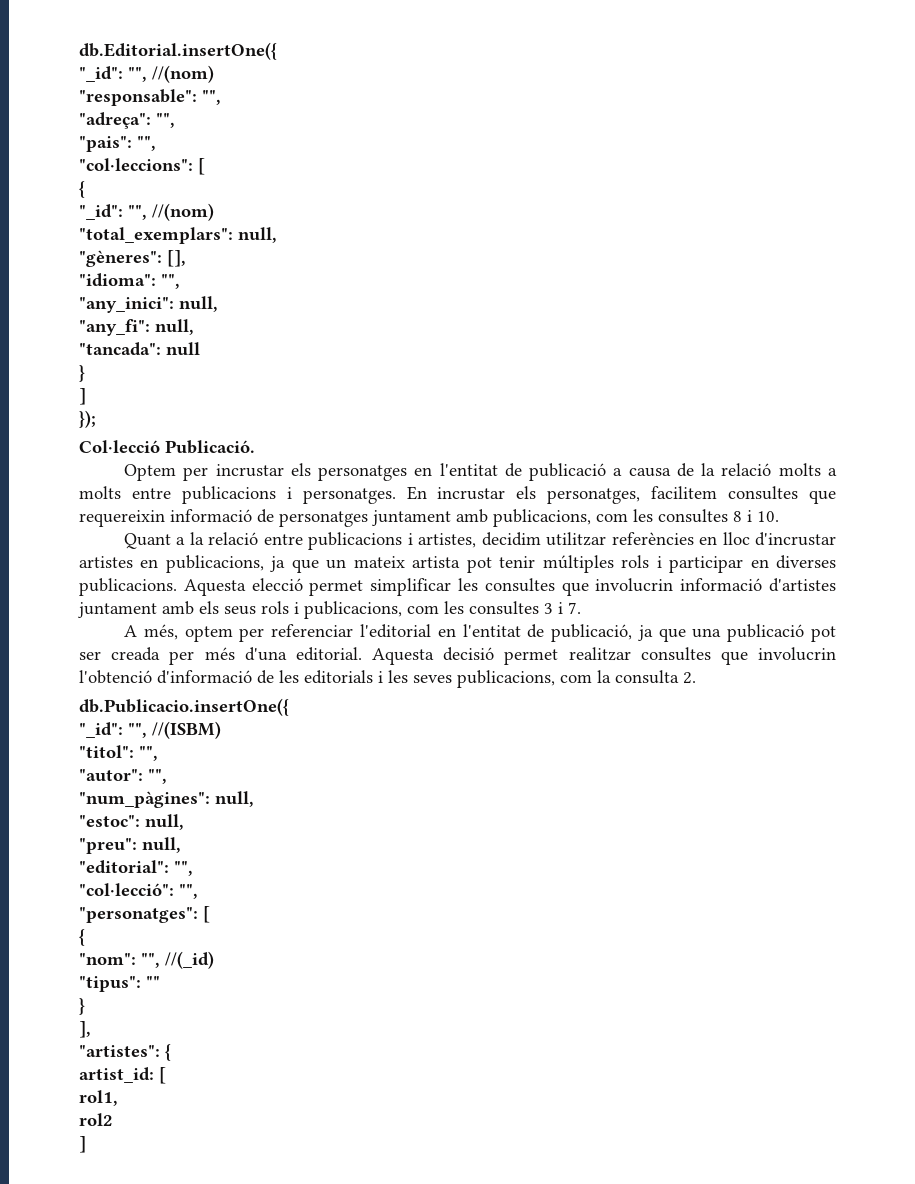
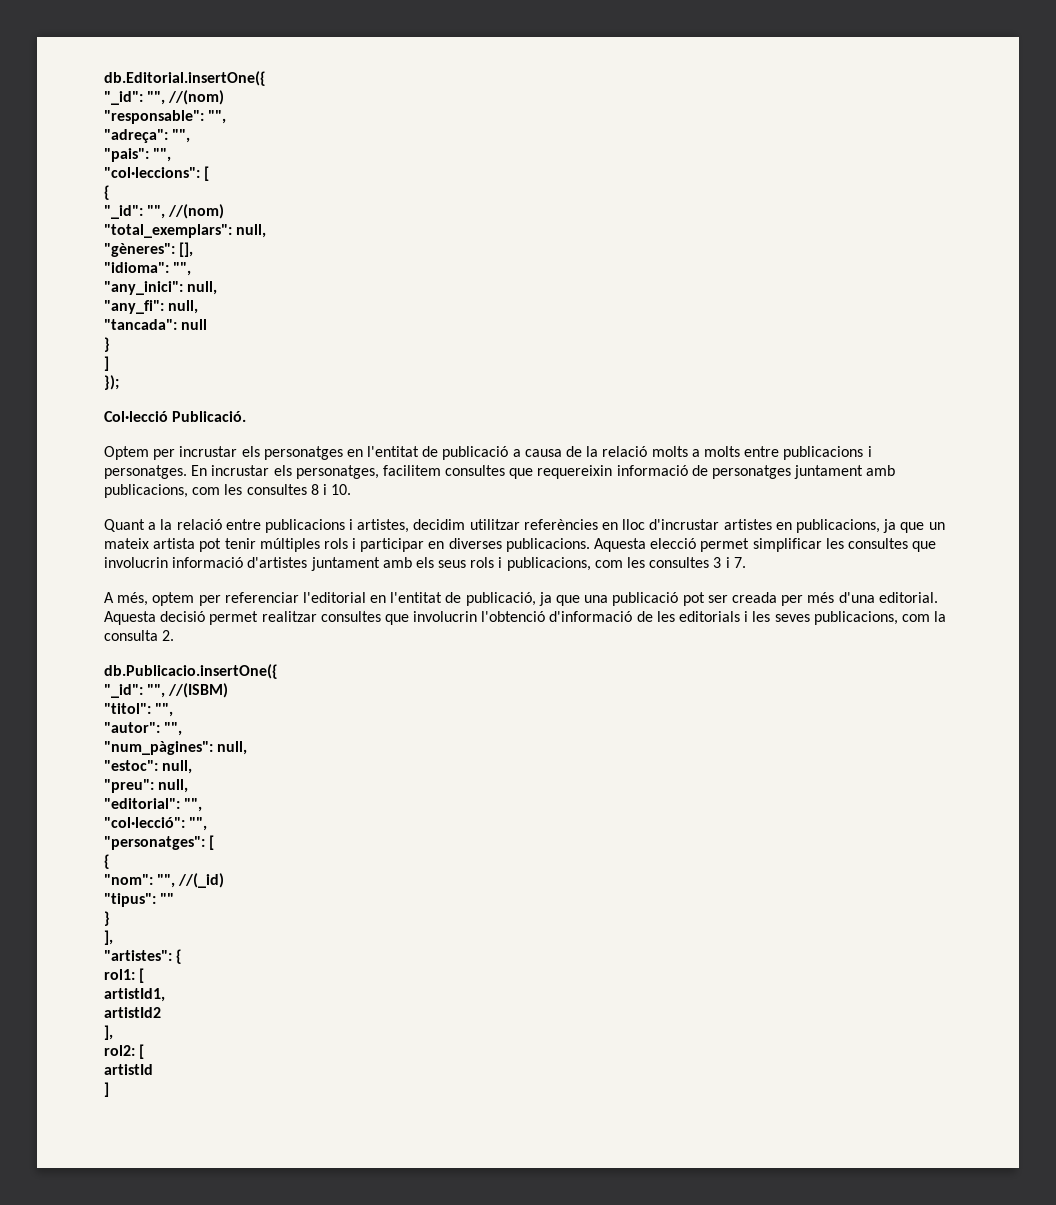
- artist_id: [
- rol1,
- rol2
+ rol1: [
+ artistId1,
+ artistId2
+ ],
+ rol2: [
+ artistId

